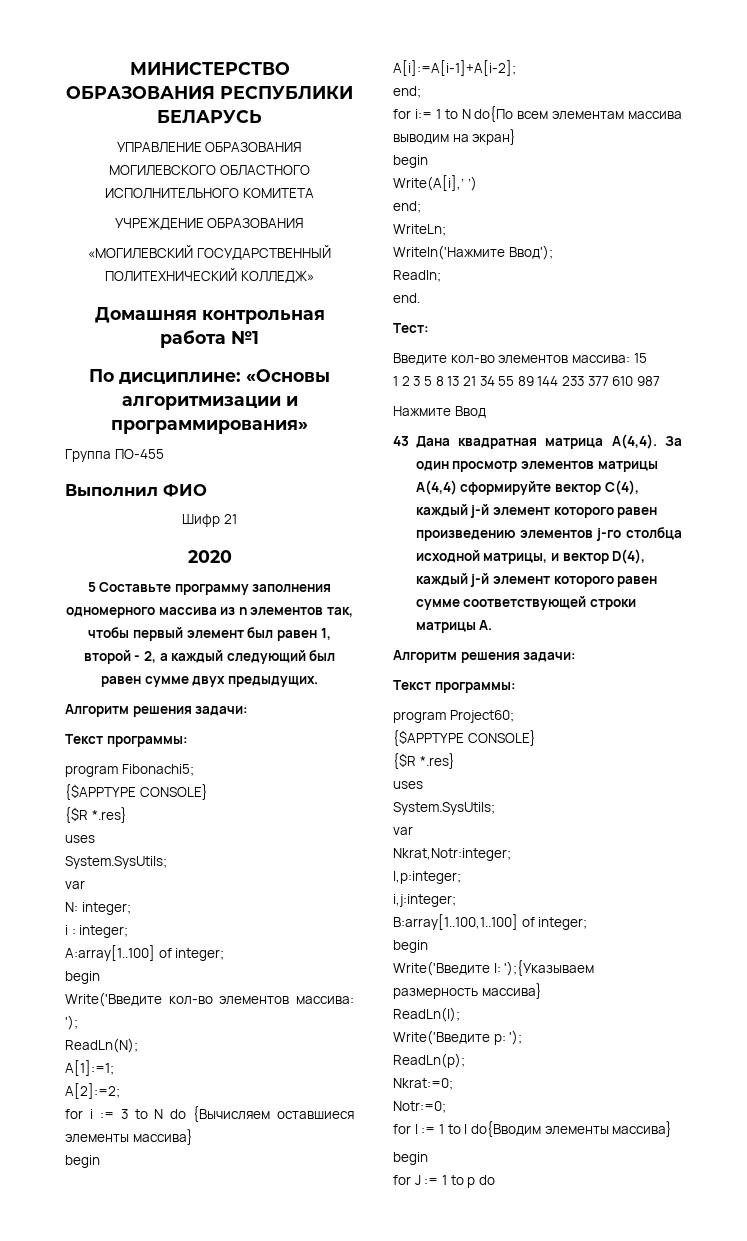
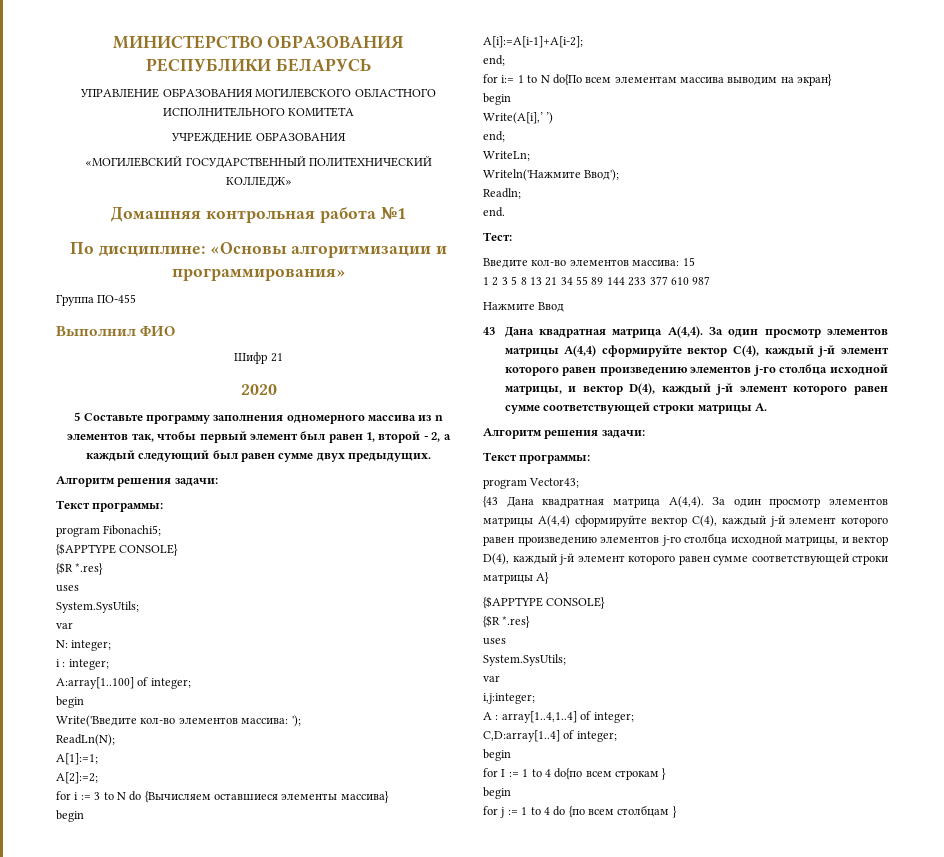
- program Project60;
+ program Vector43;
+ {43 Дана квадратная матрица А(4,4). За один просмотр элементов матрицы А(4,4) сформируйте вектор С(4), каждый j-й элемент которого равен произведению элементов j-го столбца исходной матрицы, и вектор D(4), каждый j-й элемент которого равен сумме соответствующей строки матрицы А}
  {$APPTYPE CONSOLE}
  {$R *.res}
  uses
  System.SysUtils;
  var
- Nkrat,Notr:integer;
- l,p:integer;
- B:array[1..100,1..100] of integer;
+ A : array[1..4,1..4] of integer;
+ C,D:array[1..4] of integer;
  begin
- Write('Введите l: ');{Указываем размерность массива}
- ReadLn(l);
- Write('Введите p: ');
- ReadLn(p);
- Nkrat:=0;
- Notr:=0;
- for I := 1 to l do{Вводим элементы массива}
+ for I := 1 to 4 do{по всем строкам }
  begin
- for J := 1 to p do
+ for j := 1 to 4 do {по всем столбцам }

